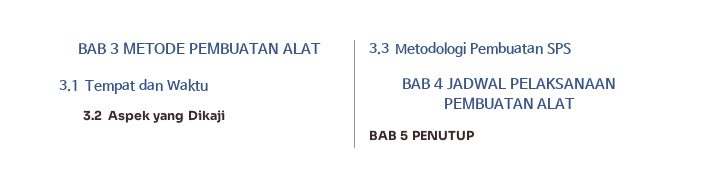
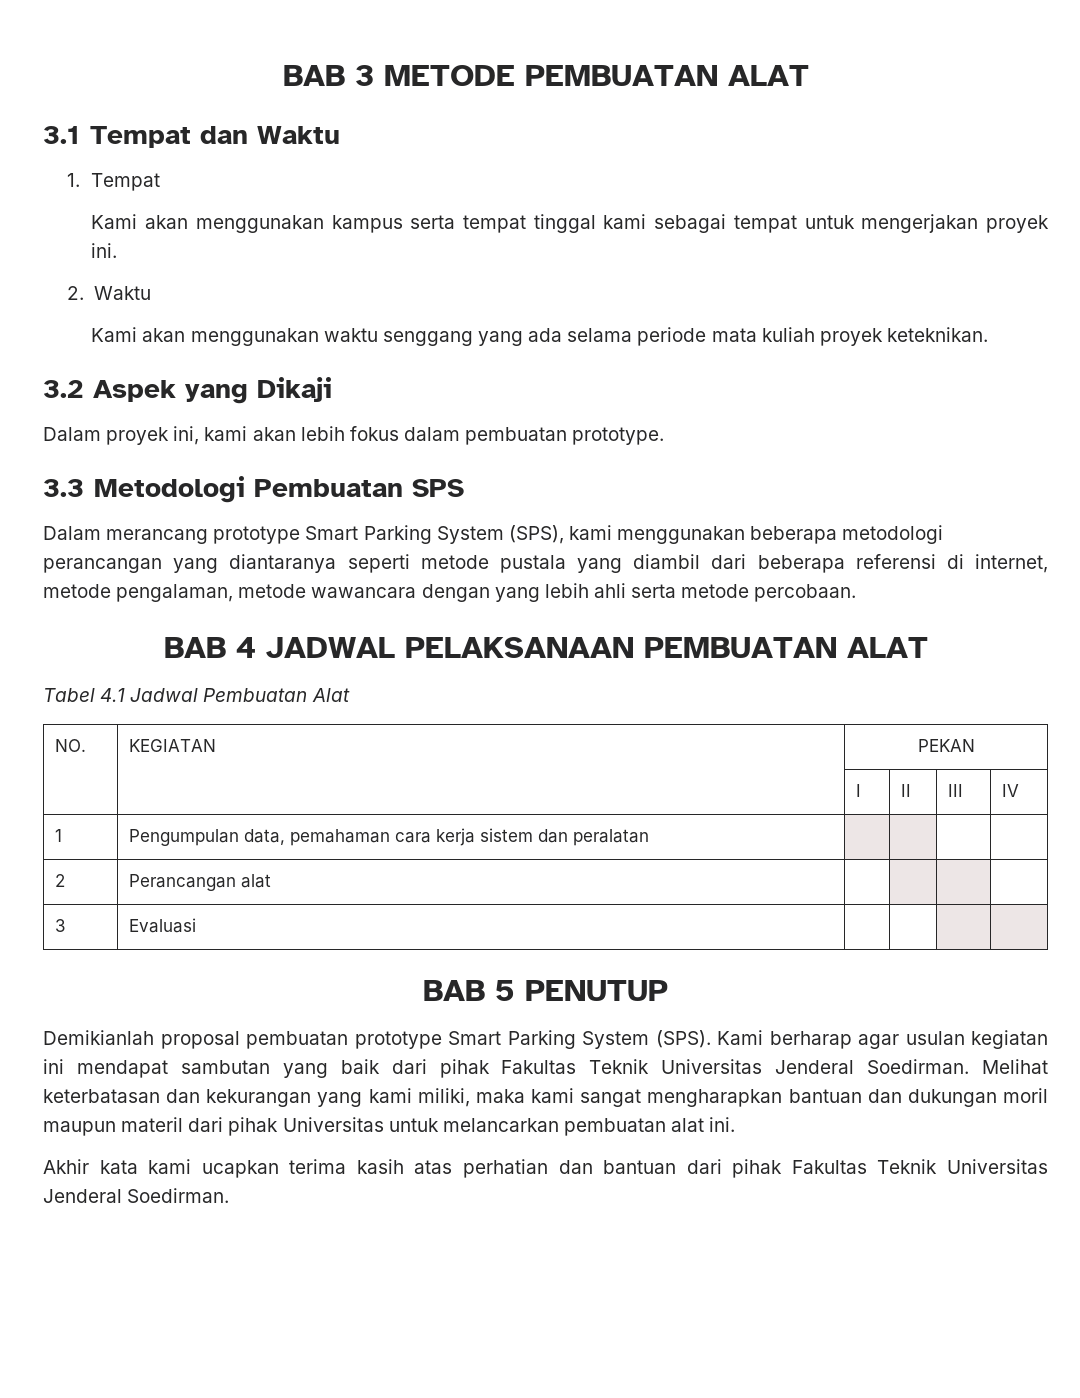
+ 1. Tempat
+ Kami akan menggunakan kampus serta tempat tinggal kami sebagai tempat untuk mengerjakan proyek ini.
+ 2. Waktu
+ Kami akan menggunakan waktu senggang yang ada selama periode mata kuliah proyek keteknikan.
  3.2 Aspek yang Dikaji
+ Dalam proyek ini, kami akan lebih fokus dalam pembuatan prototype.
  3.3 Metodologi Pembuatan SPS
+ Dalam merancang prototype Smart Parking System (SPS), kami menggunakan beberapa metodologi perancangan yang diantaranya seperti metode pustala yang diambil dari beberapa referensi di internet, metode pengalaman, metode wawancara dengan yang lebih ahli serta metode percobaan.
+ Tabel 4.1 Jadwal Pembuatan Alat
+ NO. | KEGIATAN | PEKAN
+ | | I | II | III | IV
+ 1 | Pengumpulan data, pemahaman cara kerja sistem dan peralatan | | | |
+ 2 | Perancangan alat | | | |
+ 3 | Evaluasi | | | |
  BAB 5 PENUTUP
+ Demikianlah proposal pembuatan prototype Smart Parking System (SPS). Kami berharap agar usulan kegiatan ini mendapat sambutan yang baik dari pihak Fakultas Teknik Universitas Jenderal Soedirman. Melihat keterbatasan dan kekurangan yang kami miliki, maka kami sangat mengharapkan bantuan dan dukungan moril maupun materil dari pihak Universitas untuk melancarkan pembuatan alat ini.
+ Akhir kata kami ucapkan terima kasih atas perhatian dan bantuan dari pihak Fakultas Teknik Universitas Jenderal Soedirman.

